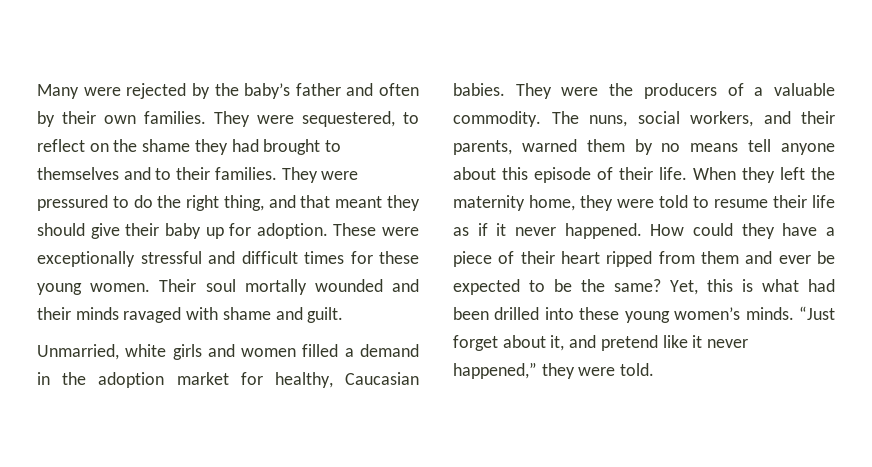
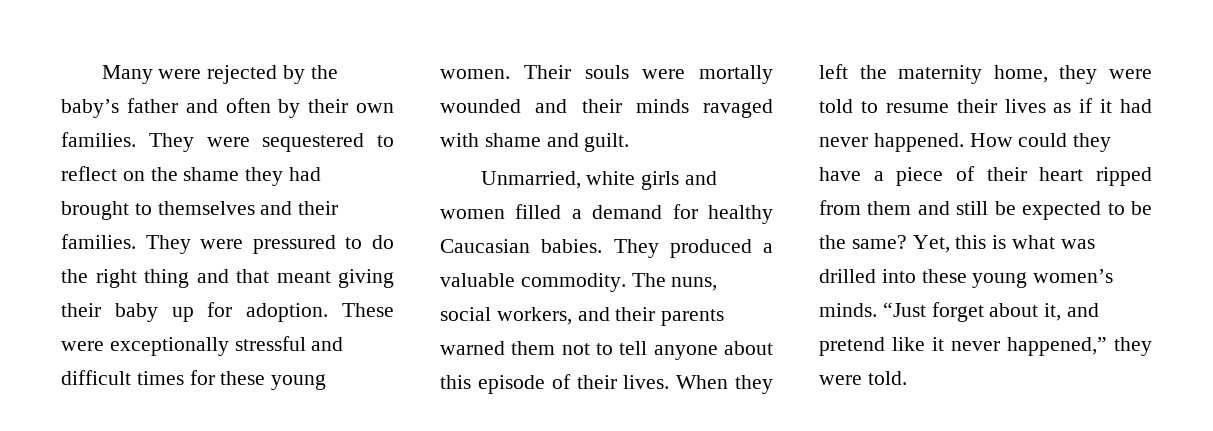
- They were sequestered, to reflect on the shame they had brought to themselves and to their families.
+ They were sequestered to reflect on the shame they had brought to themselves and their families.
- They were pressured to do the right thing, and that meant they should give their baby up for adoption.
+ They were pressured to do the right thing and that meant giving their baby up for adoption.
- Their soul mortally wounded and their minds ravaged with shame and guilt.
+ Their souls were mortally wounded and their minds ravaged with shame and guilt.
- Unmarried, white girls and women filled a demand in the adoption market for healthy, Caucasian babies. They were the producers of a valuable commodity.
+ Unmarried, white girls and women filled a demand for healthy Caucasian babies. They produced a valuable commodity.
- The nuns, social workers, and their parents, warned them by no means tell anyone about this episode of their life.
+ The nuns, social workers, and their parents warned them not to tell anyone about this episode of their lives.
- When they left the maternity home, they were told to resume their life as if it never happened.
+ When they left the maternity home, they were told to resume their lives as if it had never happened.
- How could they have a piece of their heart ripped from them and ever be expected to be the same?
+ How could they have a piece of their heart ripped from them and still be expected to be the same?
- Yet, this is what had been drilled into these young women’s minds.
+ Yet, this is what was drilled into these young women’s minds.

